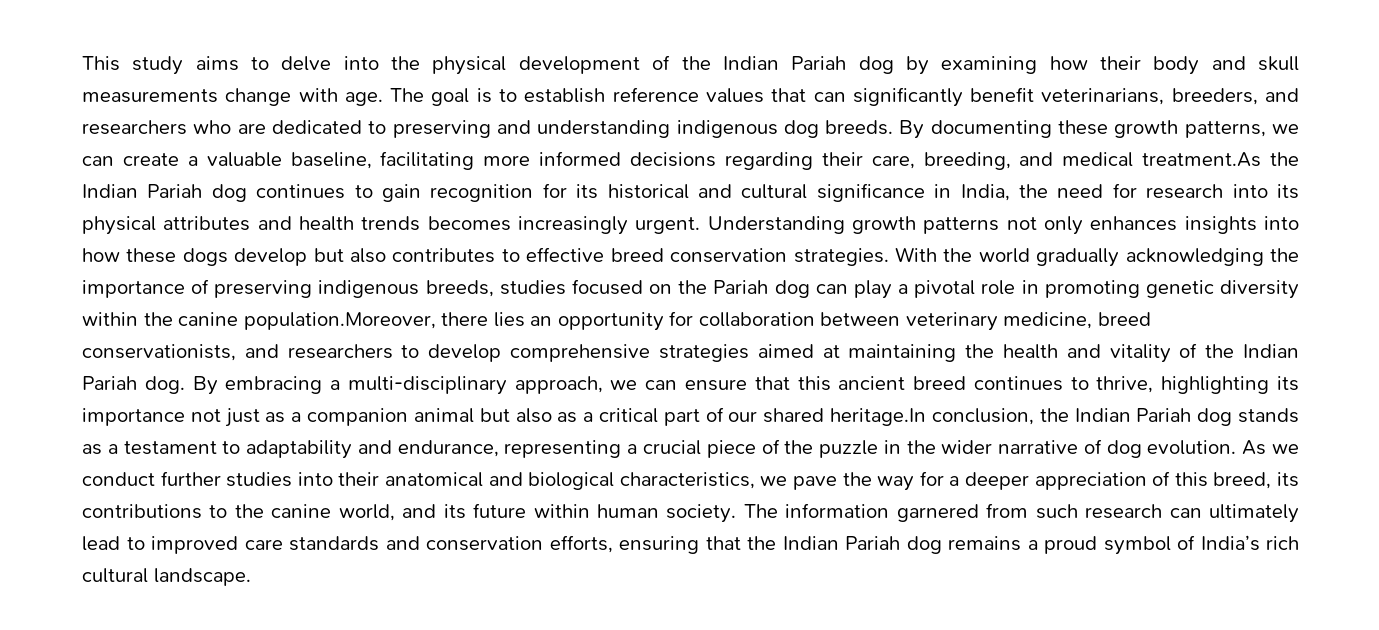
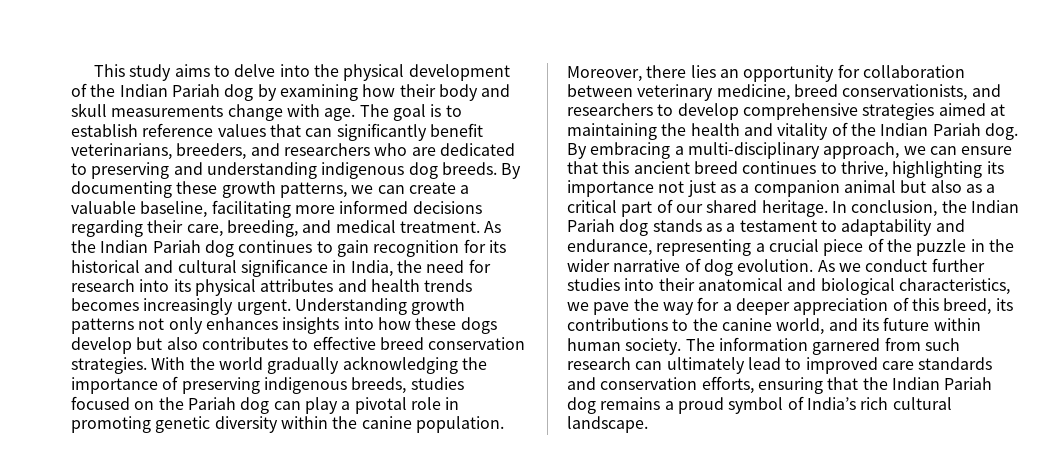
- By documenting these growth patterns, we can create a valuable baseline, facilitating more informed decisions regarding their care, breeding, and medical treatment.As the Indian Pariah dog continues to gain recognition for its historical and cultural significance in India, the need for research into its physical attributes and health trends becomes increasingly urgent.
+ By documenting these growth patterns, we can create a valuable baseline, facilitating more informed decisions regarding their care, breeding, and medical treatment. As the Indian Pariah dog continues to gain recognition for its historical and cultural significance in India, the need for research into its physical attributes and health trends becomes increasingly urgent.
- With the world gradually acknowledging the importance of preserving indigenous breeds, studies focused on the Pariah dog can play a pivotal role in promoting genetic diversity within the canine population.Moreover, there lies an opportunity for collaboration between veterinary medicine, breed conservationists, and researchers to develop comprehensive strategies aimed at maintaining the health and vitality of the Indian Pariah dog.
+ With the world gradually acknowledging the importance of preserving indigenous breeds, studies focused on the Pariah dog can play a pivotal role in promoting genetic diversity within the canine population. Moreover, there lies an opportunity for collaboration between veterinary medicine, breed conservationists, and researchers to develop comprehensive strategies aimed at maintaining the health and vitality of the Indian Pariah dog.
- By embracing a multi-disciplinary approach, we can ensure that this ancient breed continues to thrive, highlighting its importance not just as a companion animal but also as a critical part of our shared heritage.In conclusion, the Indian Pariah dog stands as a testament to adaptability and endurance, representing a crucial piece of the puzzle in the wider narrative of dog evolution.
+ By embracing a multi-disciplinary approach, we can ensure that this ancient breed continues to thrive, highlighting its importance not just as a companion animal but also as a critical part of our shared heritage. In conclusion, the Indian Pariah dog stands as a testament to adaptability and endurance, representing a crucial piece of the puzzle in the wider narrative of dog evolution.

